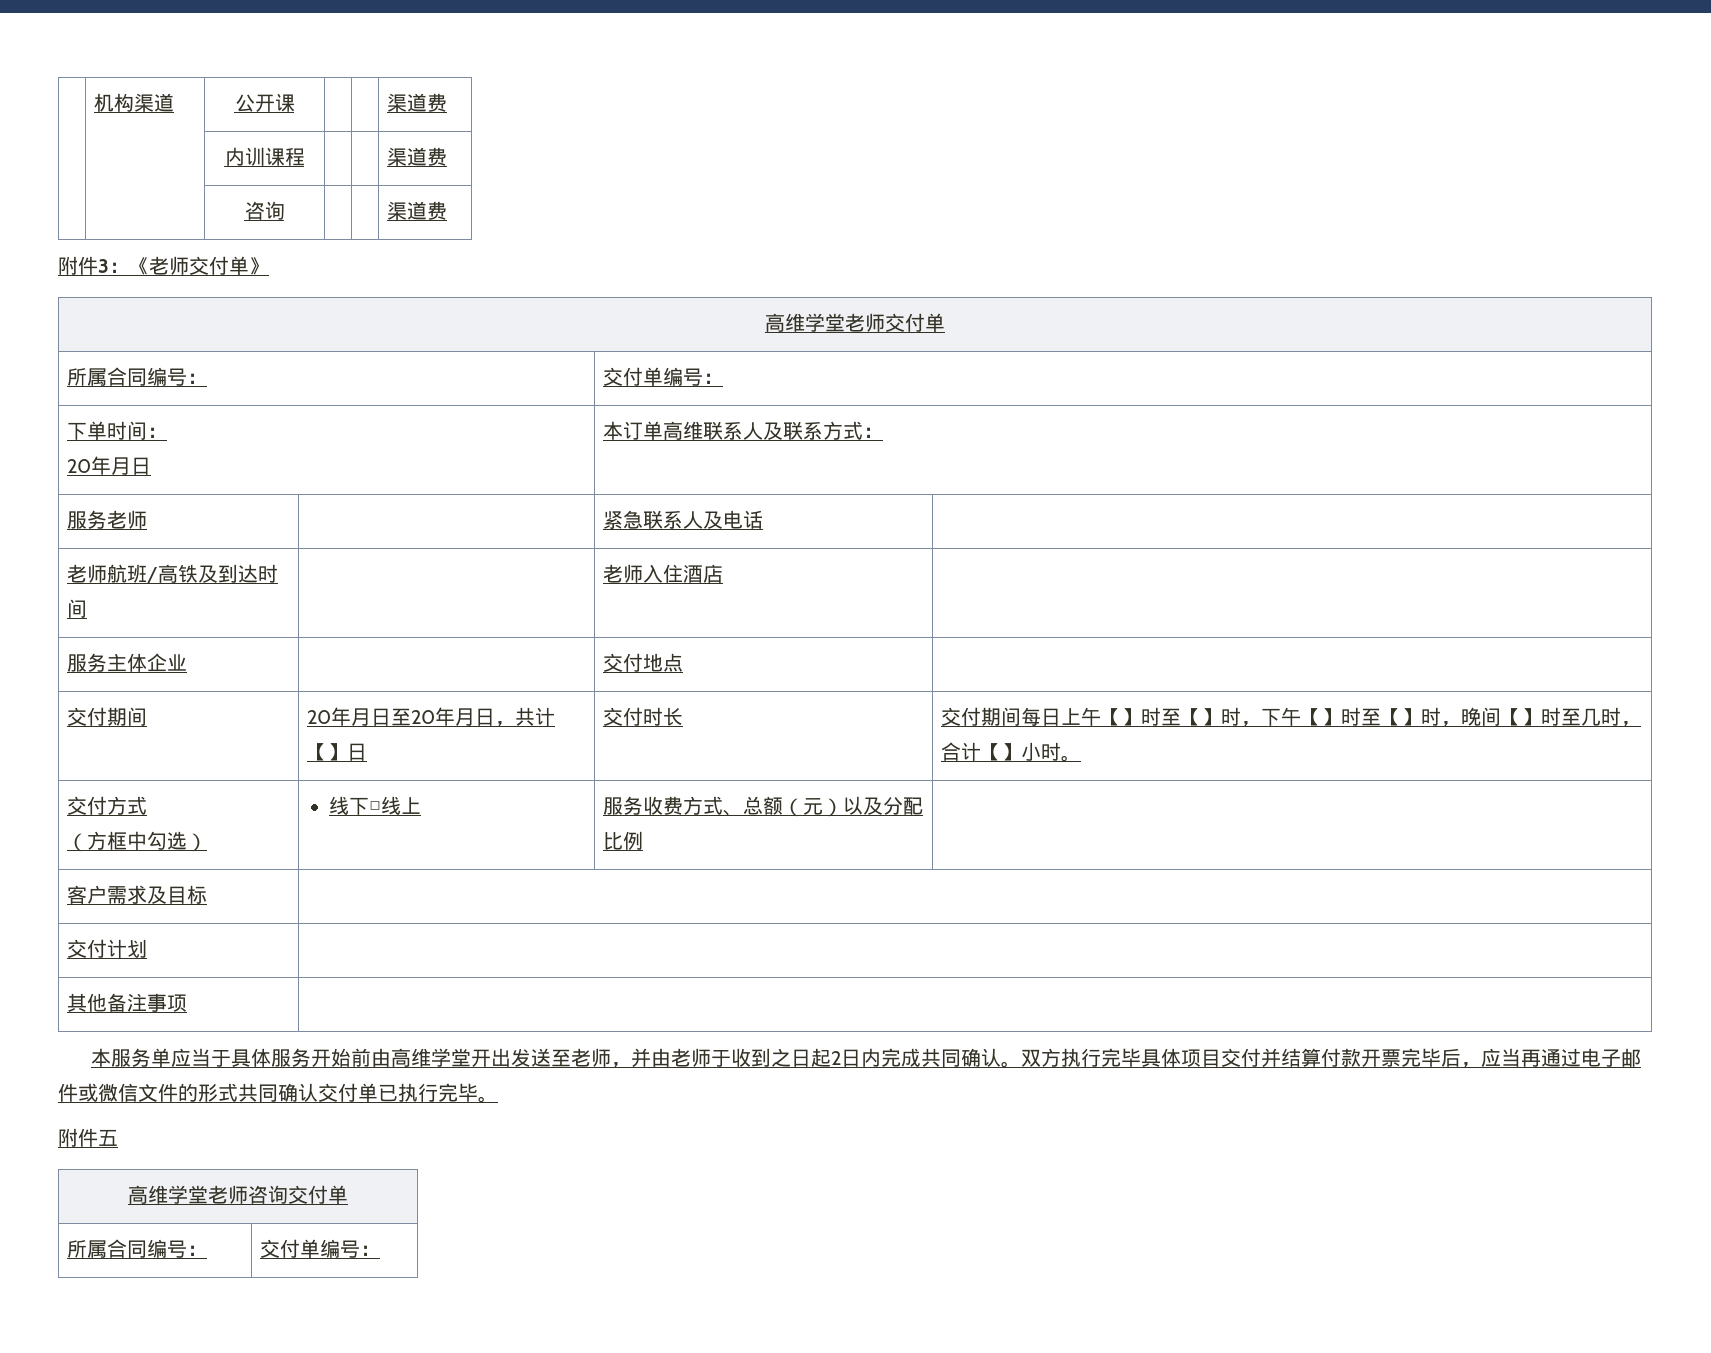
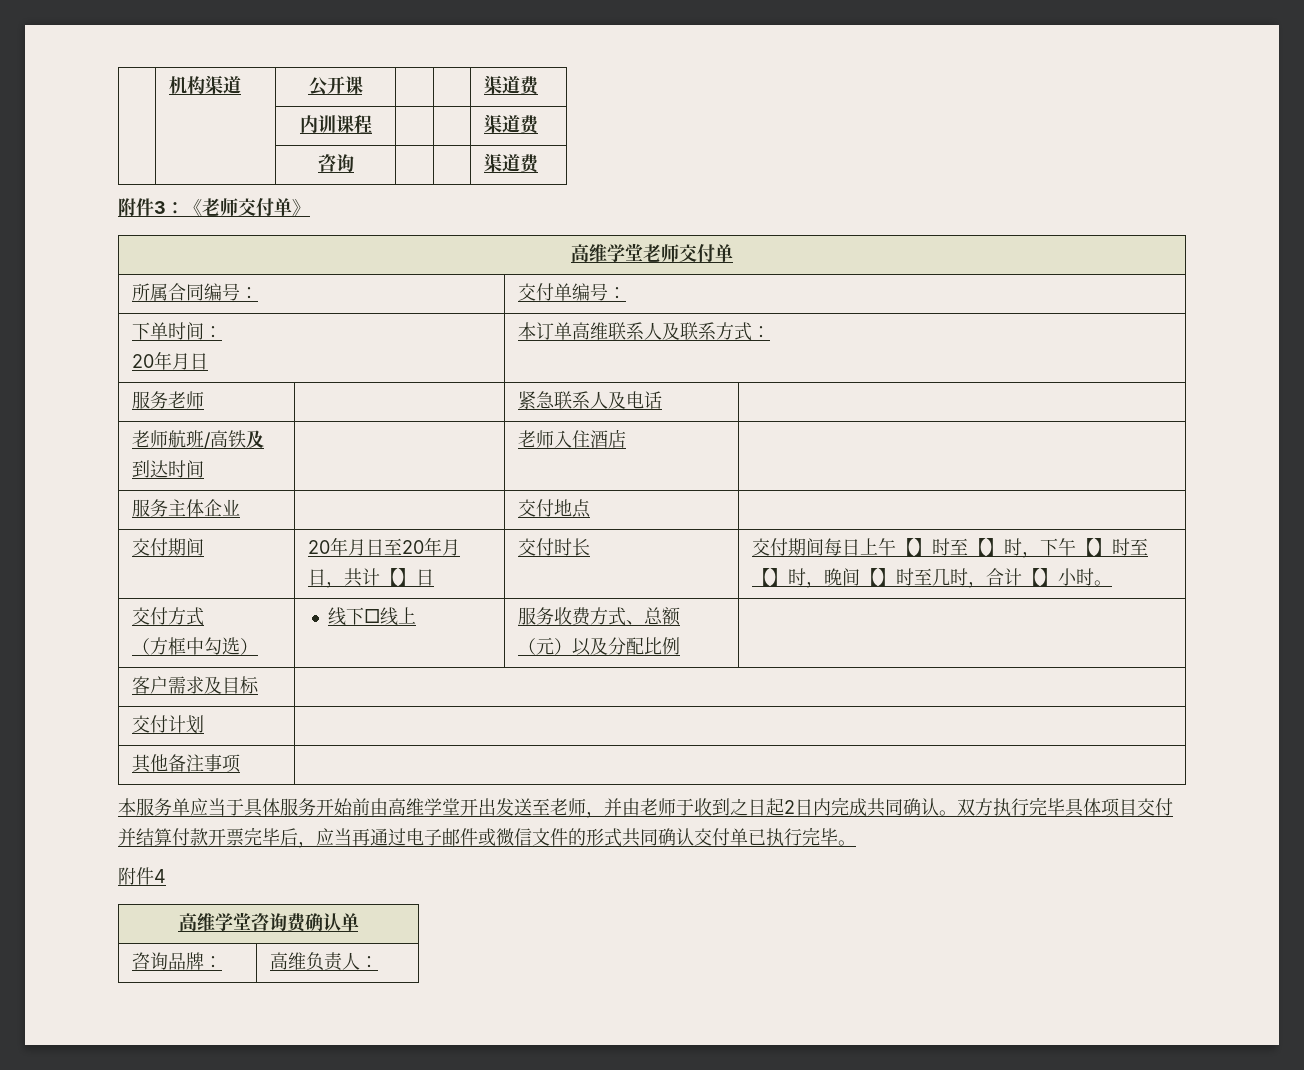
- 附件五
- 高维学堂老师咨询交付单
- 所属合同编号： | 交付单编号：
+ 附件4
+ 高维学堂咨询费确认单
+ 咨询品牌： | 高维负责人：

